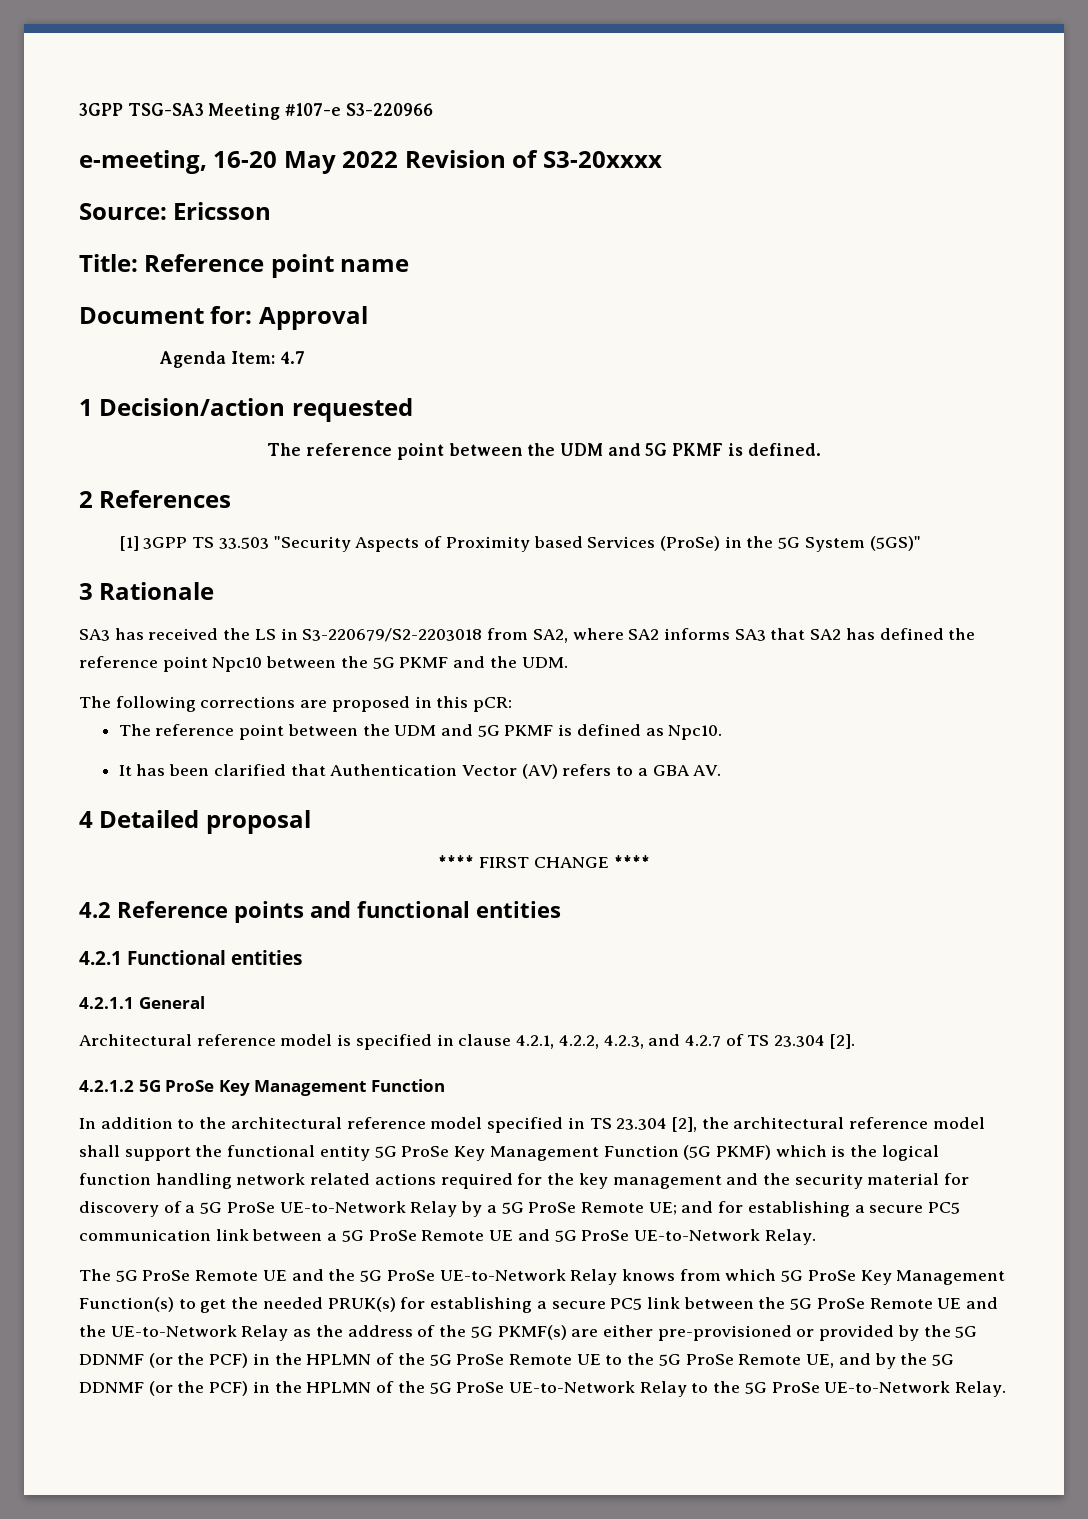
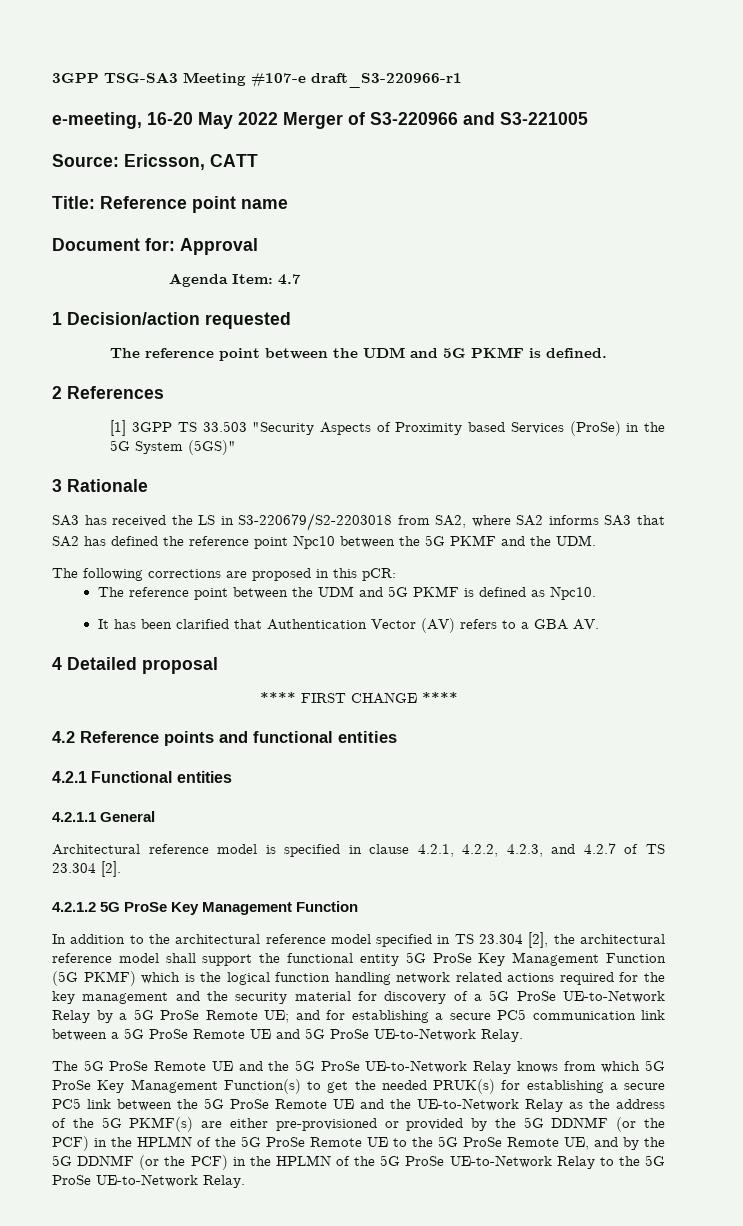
- 3GPP TSG-SA3 Meeting #107-e S3-220966
+ 3GPP TSG-SA3 Meeting #107-e draft_S3-220966-r1
- e-meeting, 16-20 May 2022 Revision of S3-20xxxx
+ e-meeting, 16-20 May 2022 Merger of S3-220966 and S3-221005
- Source: Ericsson
+ Source: Ericsson, CATT

